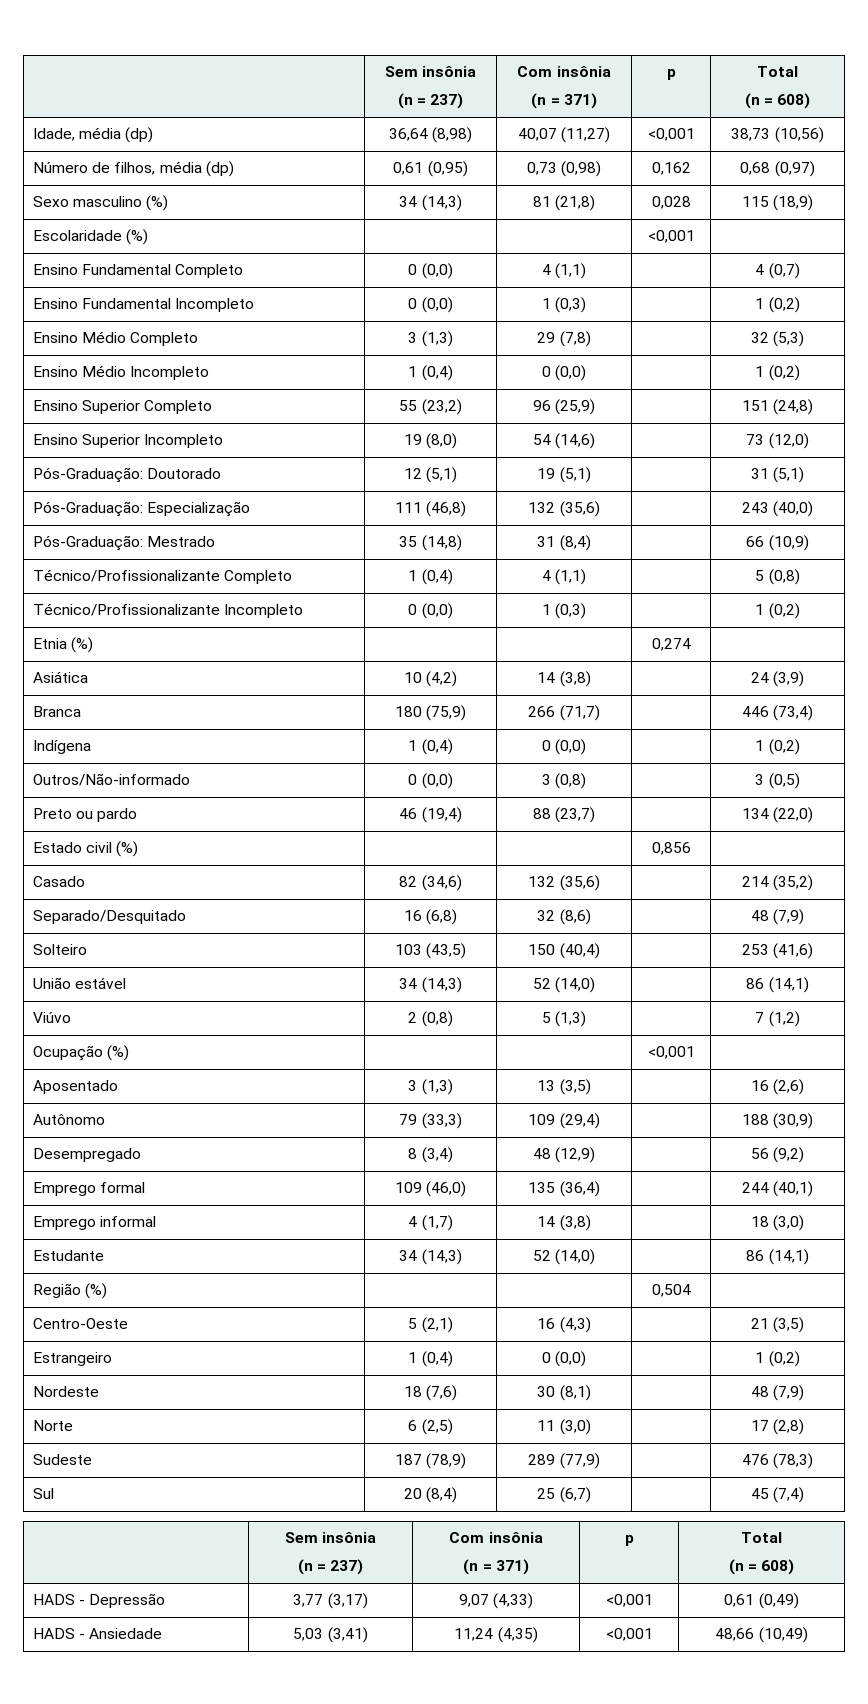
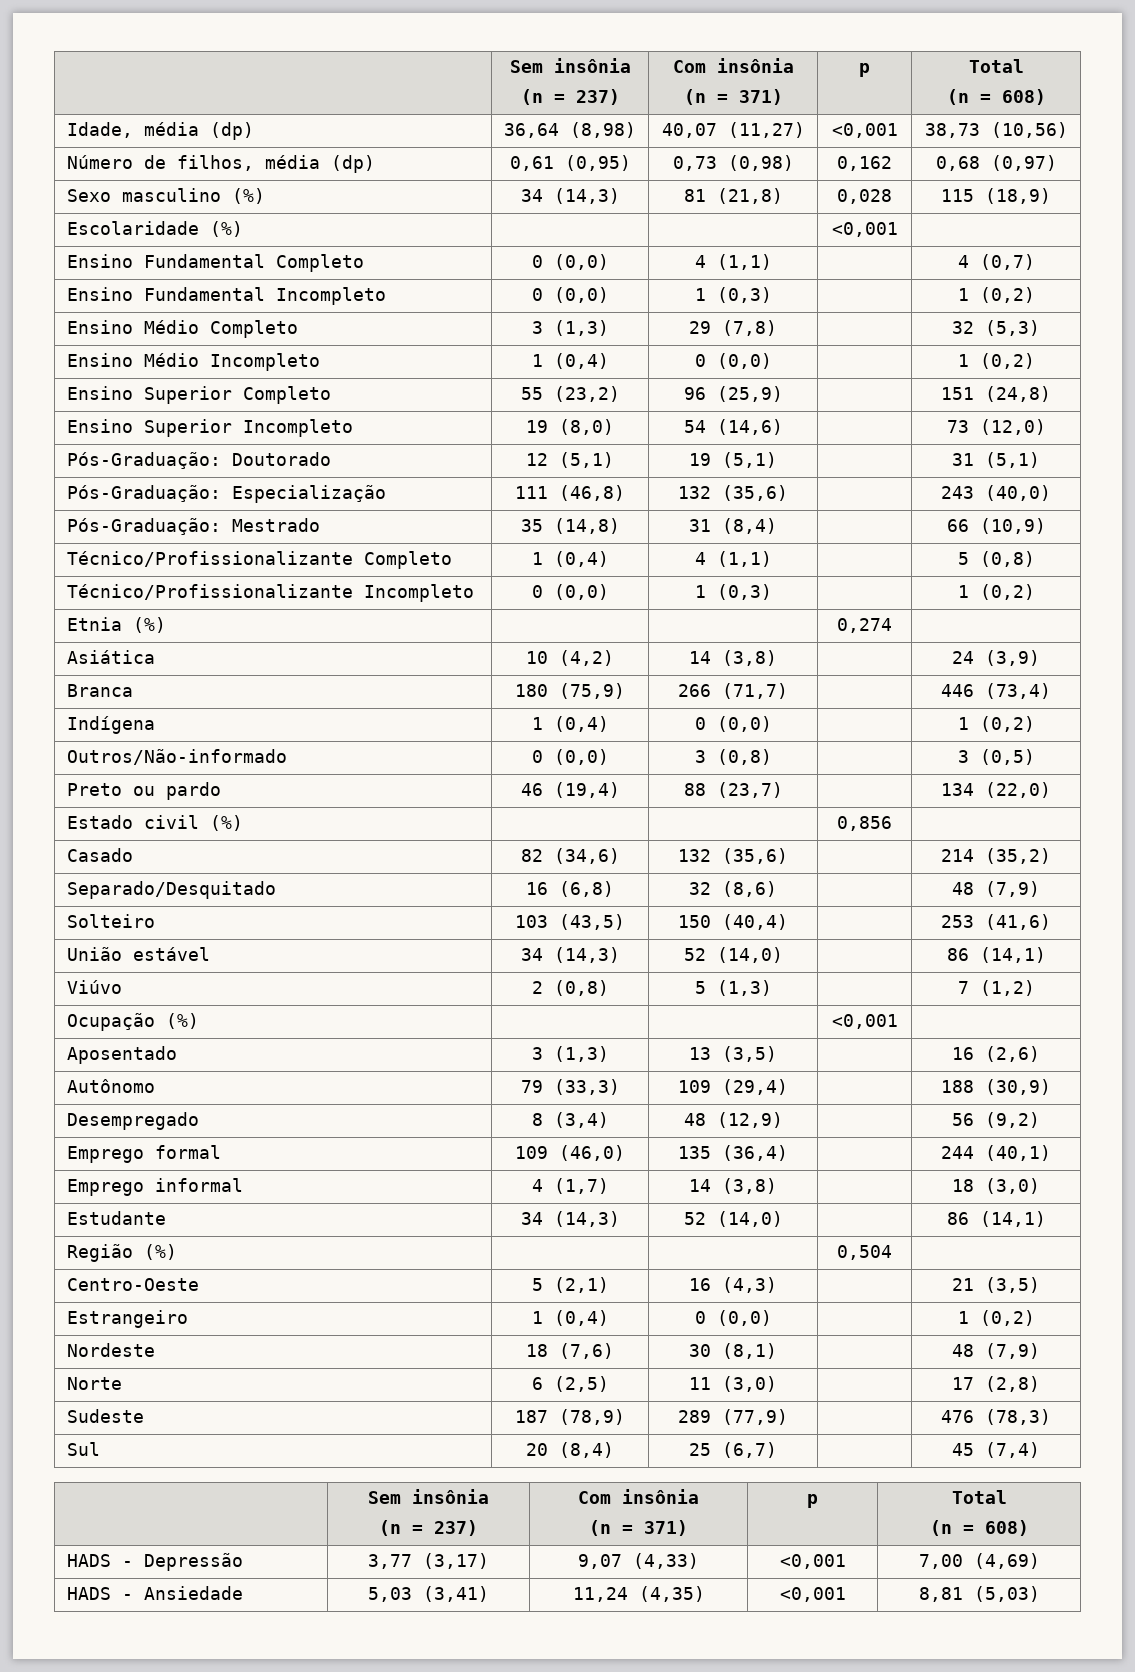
- HADS - Depressão | 3,77 (3,17) | 9,07 (4,33) | <0,001 | 0,61 (0,49)
+ HADS - Depressão | 3,77 (3,17) | 9,07 (4,33) | <0,001 | 7,00 (4,69)
- HADS - Ansiedade | 5,03 (3,41) | 11,24 (4,35) | <0,001 | 48,66 (10,49)
+ HADS - Ansiedade | 5,03 (3,41) | 11,24 (4,35) | <0,001 | 8,81 (5,03)

